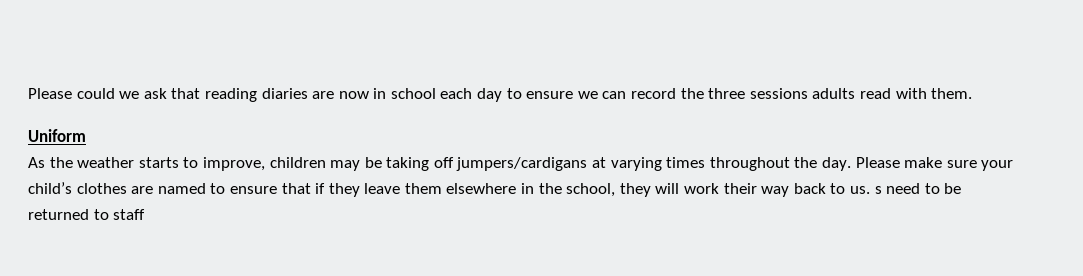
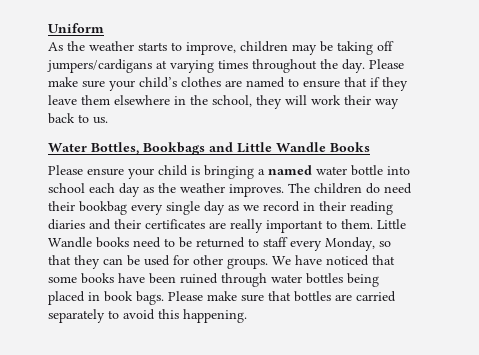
- Please could we ask that reading diaries are now in school each day to ensure we can record the three sessions adults read with them.
- Please make sure your child’s clothes are named to ensure that if they leave them elsewhere in the school, they will work their way back to us. s need to be returned to staff
+ Please make sure your child’s clothes are named to ensure that if they leave them elsewhere in the school, they will work their way back to us.
+ Water Bottles, Bookbags and Little Wandle Books
+ Please ensure your child is bringing a named water bottle into school each day as the weather improves. The children do need their bookbag every single day as we record in their reading diaries and their certificates are really important to them. Little Wandle books need to be returned to staff every Monday, so that they can be used for other groups. We have noticed that some books have been ruined through water bottles being placed in book bags. Please make sure that bottles are carried separately to avoid this happening.

